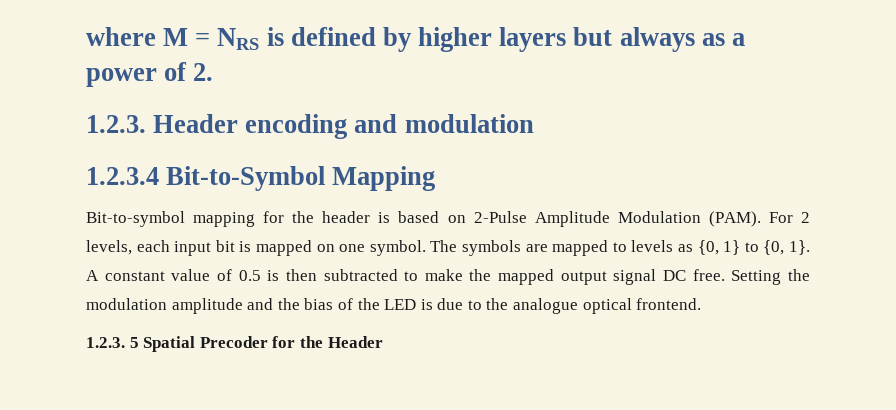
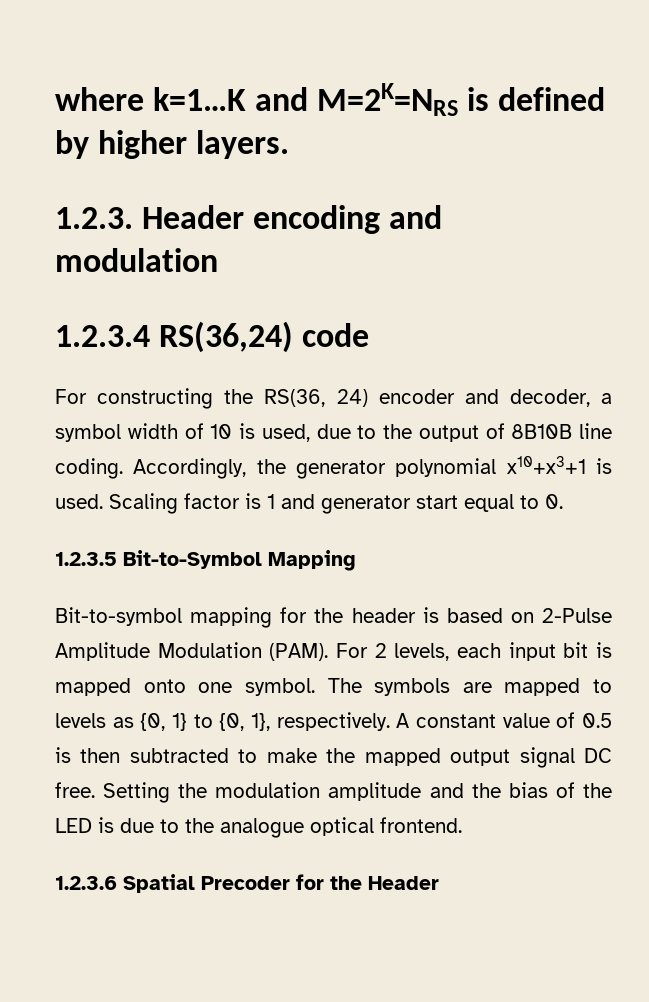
- where M = NRS is defined by higher layers but always as a power of 2.
+ where k=1…K and M=2K=NRS is defined by higher layers.
- 1.2.3.4 Bit-to-Symbol Mapping
+ 1.2.3.4 RS(36,24) code
+ For constructing the RS(36, 24) encoder and decoder, a symbol width of 10 is used, due to the output of 8B10B line coding. Accordingly, the generator polynomial x10+x3+1 is used. Scaling factor is 1 and generator start equal to 0.
+ 1.2.3.5 Bit-to-Symbol Mapping
- For 2 levels, each input bit is mapped on one symbol.
+ For 2 levels, each input bit is mapped onto one symbol.
- The symbols are mapped to levels as {0, 1} to {0, 1}.
+ The symbols are mapped to levels as {0, 1} to {0, 1}, respectively.
- 1.2.3. 5 Spatial Precoder for the Header
+ 1.2.3.6 Spatial Precoder for the Header

